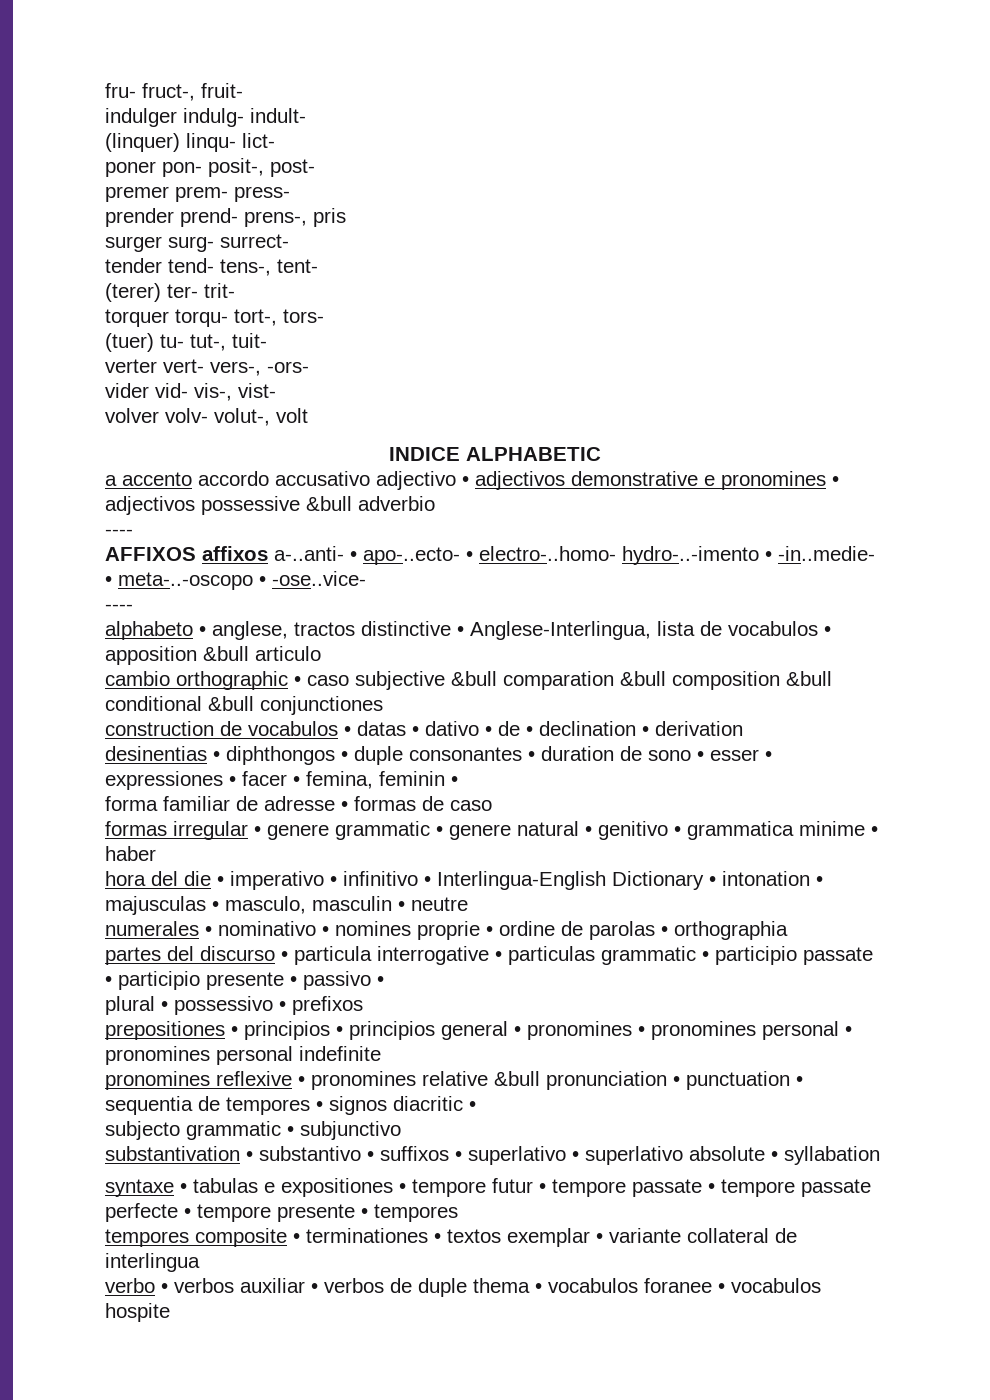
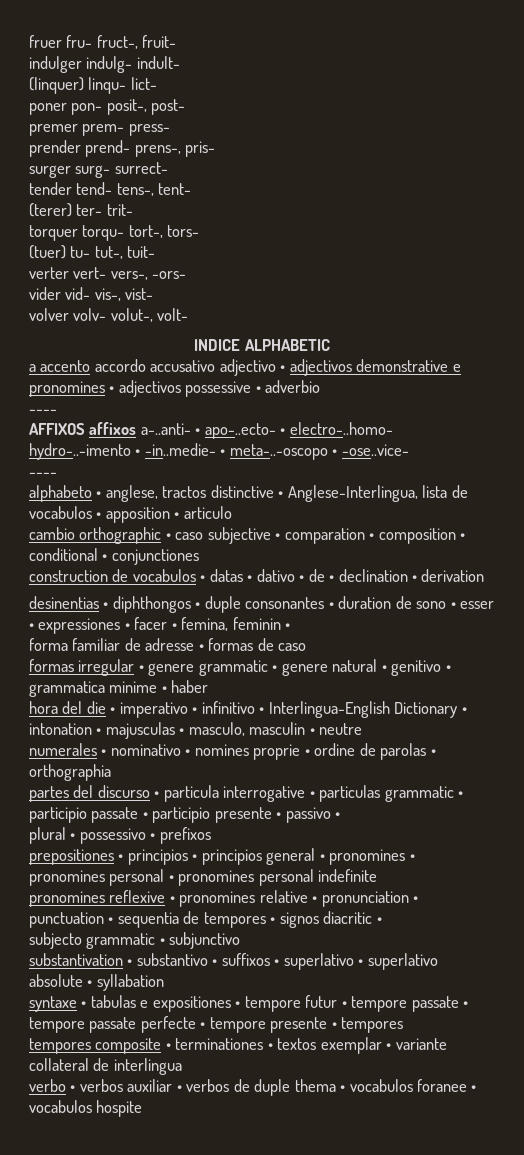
- fru- fruct-, fruit-
+ fruer fru- fruct-, fruit-
- prender prend- prens-, pris
+ prender prend- prens-, pris-
- volver volv- volut-, volt
+ volver volv- volut-, volt-
- a accento accordo accusativo adjectivo • adjectivos demonstrative e pronomines • adjectivos possessive &bull adverbio
+ a accento accordo accusativo adjectivo • adjectivos demonstrative e pronomines • adjectivos possessive • adverbio
- alphabeto • anglese, tractos distinctive • Anglese-Interlingua, lista de vocabulos • apposition &bull articulo
+ alphabeto • anglese, tractos distinctive • Anglese-Interlingua, lista de vocabulos • apposition • articulo
- cambio orthographic • caso subjective &bull comparation &bull composition &bull conditional &bull conjunctiones
+ cambio orthographic • caso subjective • comparation • composition • conditional • conjunctiones
- pronomines reflexive • pronomines relative &bull pronunciation • punctuation • sequentia de tempores • signos diacritic •
+ pronomines reflexive • pronomines relative • pronunciation • punctuation • sequentia de tempores • signos diacritic •

